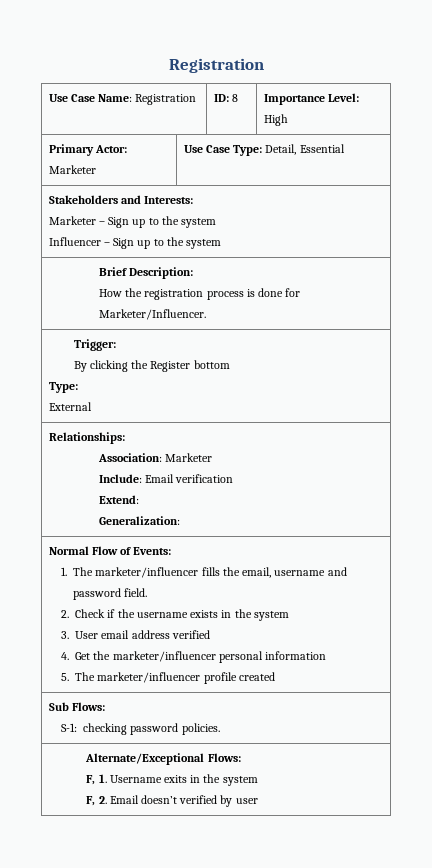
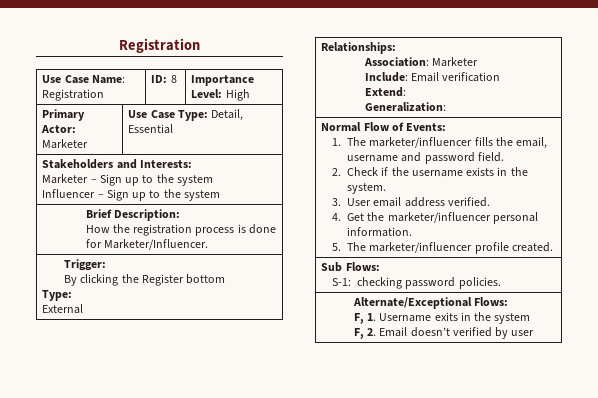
  Normal Flow of Events:
  1. The marketer/influencer fills the email, username and password field.
- 2. Check if the username exists in the system
- 3. User email address verified
- 4. Get the marketer/influencer personal information
- 5. The marketer/influencer profile created
+ 2. Check if the username exists in the system.
+ 3. User email address verified.
+ 4. Get the marketer/influencer personal information.
+ 5. The marketer/influencer profile created.

